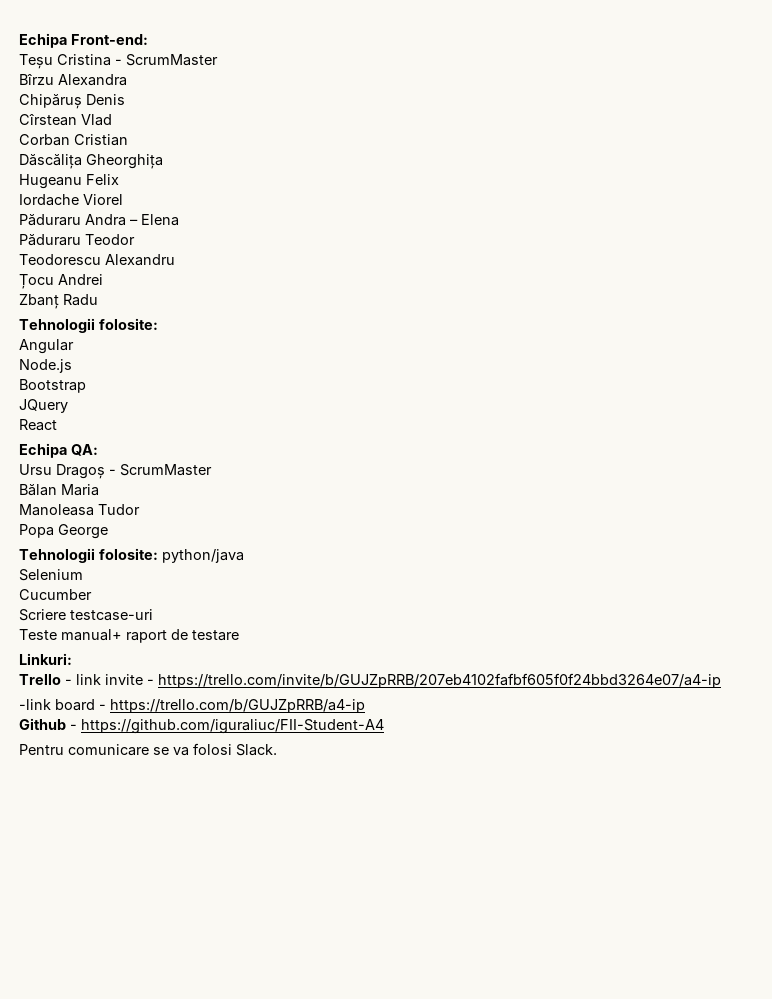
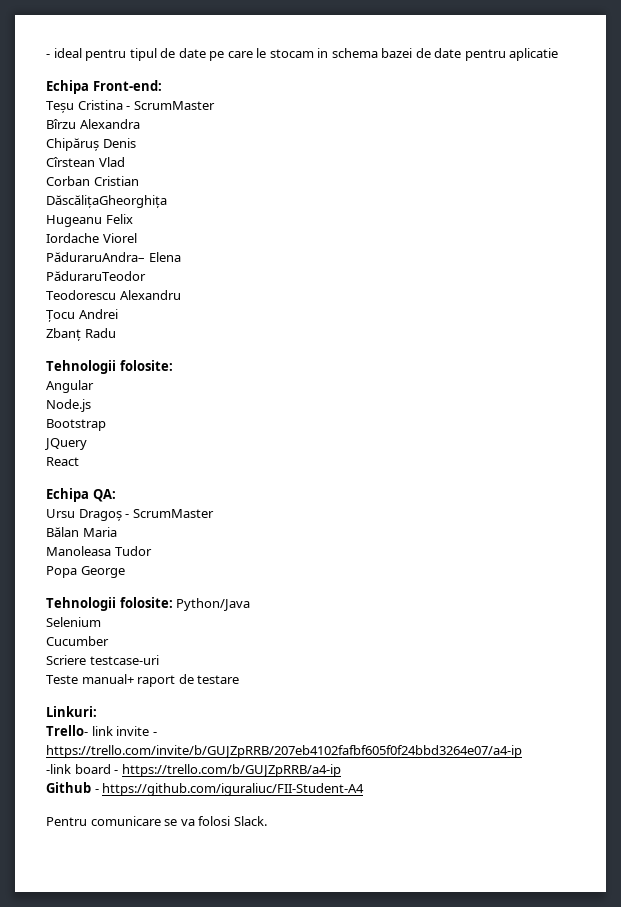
+ - ideal pentru tipul de date pe care le stocam in schema bazei de date pentru aplicatie
- Dăscălița Gheorghița
+ DăscălițaGheorghița
- Păduraru Andra – Elena
+ PăduraruAndra– Elena
- Păduraru Teodor
+ PăduraruTeodor
- Tehnologii folosite: python/java
+ Tehnologii folosite: Python/Java
- Trello - link invite - https://trello.com/invite/b/GUJZpRRB/207eb4102fafbf605f0f24bbd3264e07/a4-ip
+ Trello- link invite - https://trello.com/invite/b/GUJZpRRB/207eb4102fafbf605f0f24bbd3264e07/a4-ip

